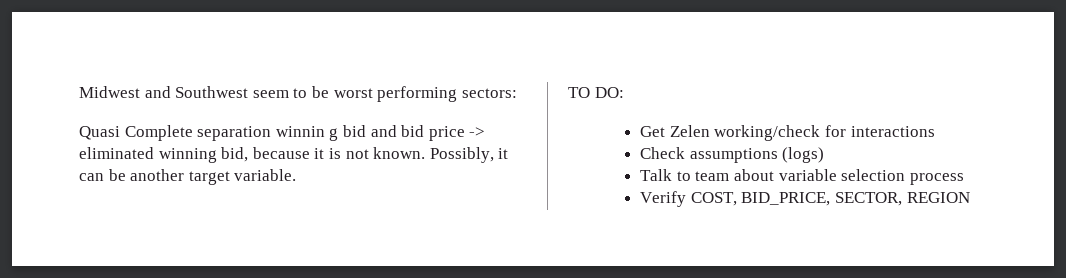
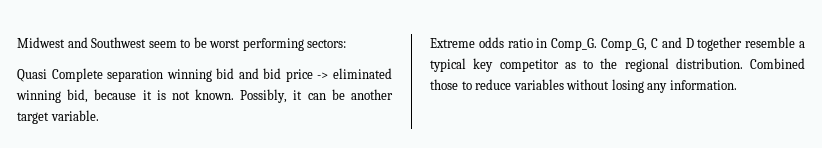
- Quasi Complete separation winnin g bid and bid price -> eliminated winning bid, because it is not known.
+ Quasi Complete separation winning bid and bid price -> eliminated winning bid, because it is not known.
- TO DO:
- Get Zelen working/check for interactions
- Check assumptions (logs)
- Talk to team about variable selection process
- Verify COST, BID_PRICE, SECTOR, REGION
+ Extreme odds ratio in Comp_G. Comp_G, C and D together resemble a typical key competitor as to the regional distribution. Combined those to reduce variables without losing any information.

